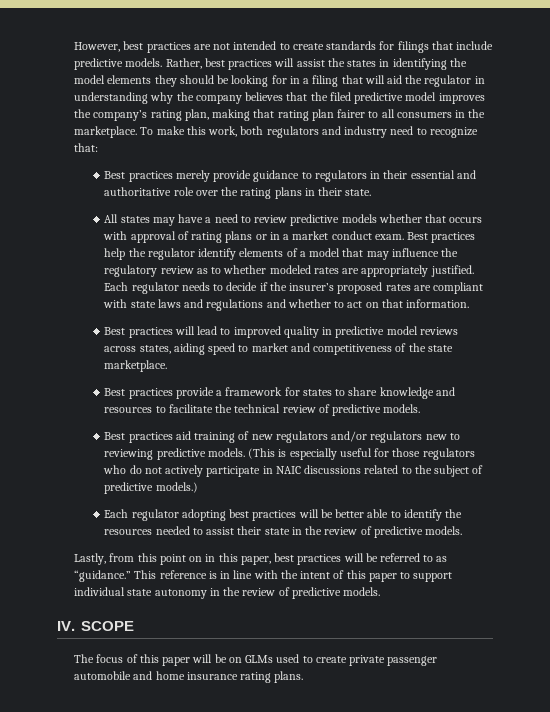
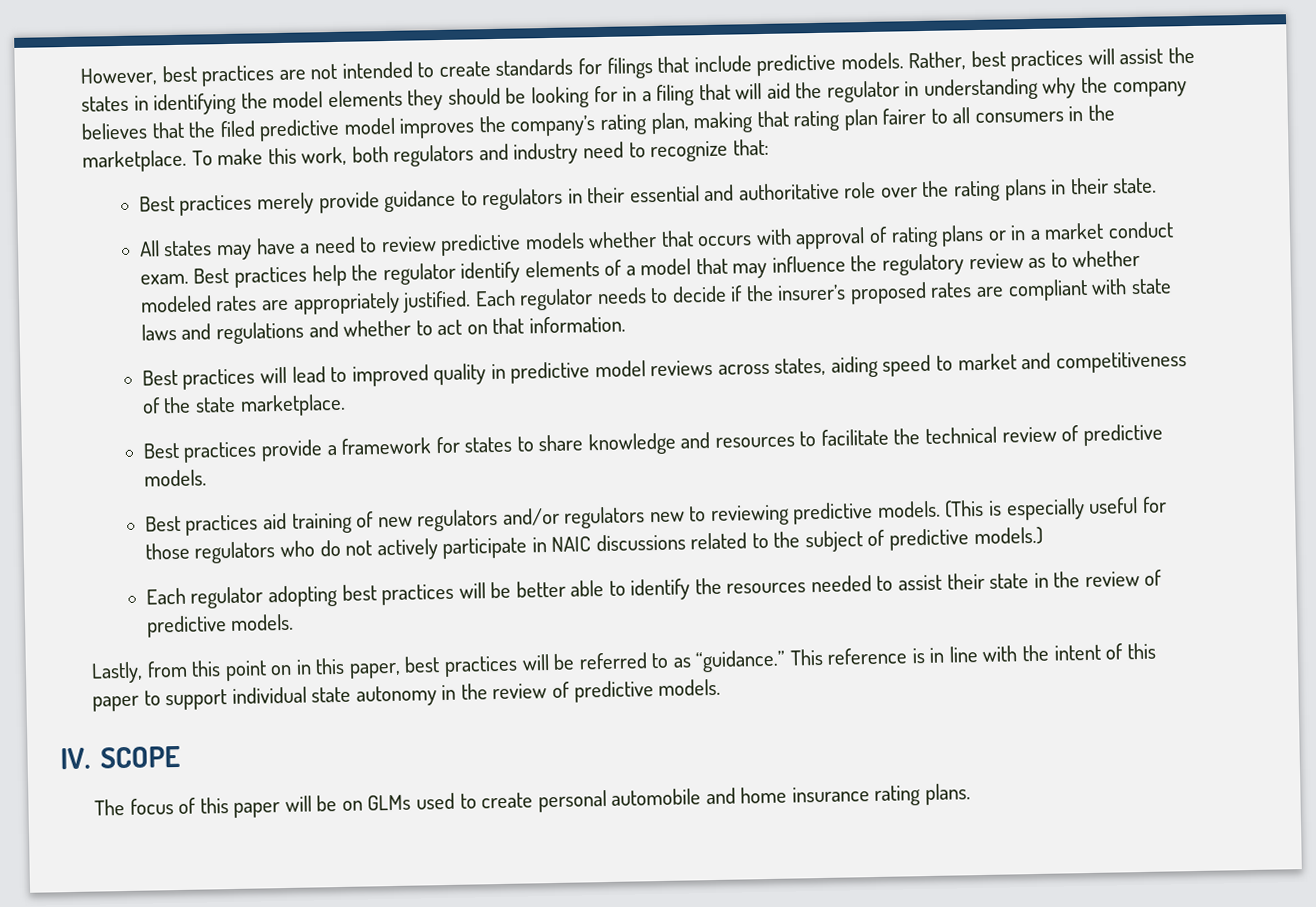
- The focus of this paper will be on GLMs used to create private passenger automobile and home insurance rating plans.
+ The focus of this paper will be on GLMs used to create personal automobile and home insurance rating plans.

